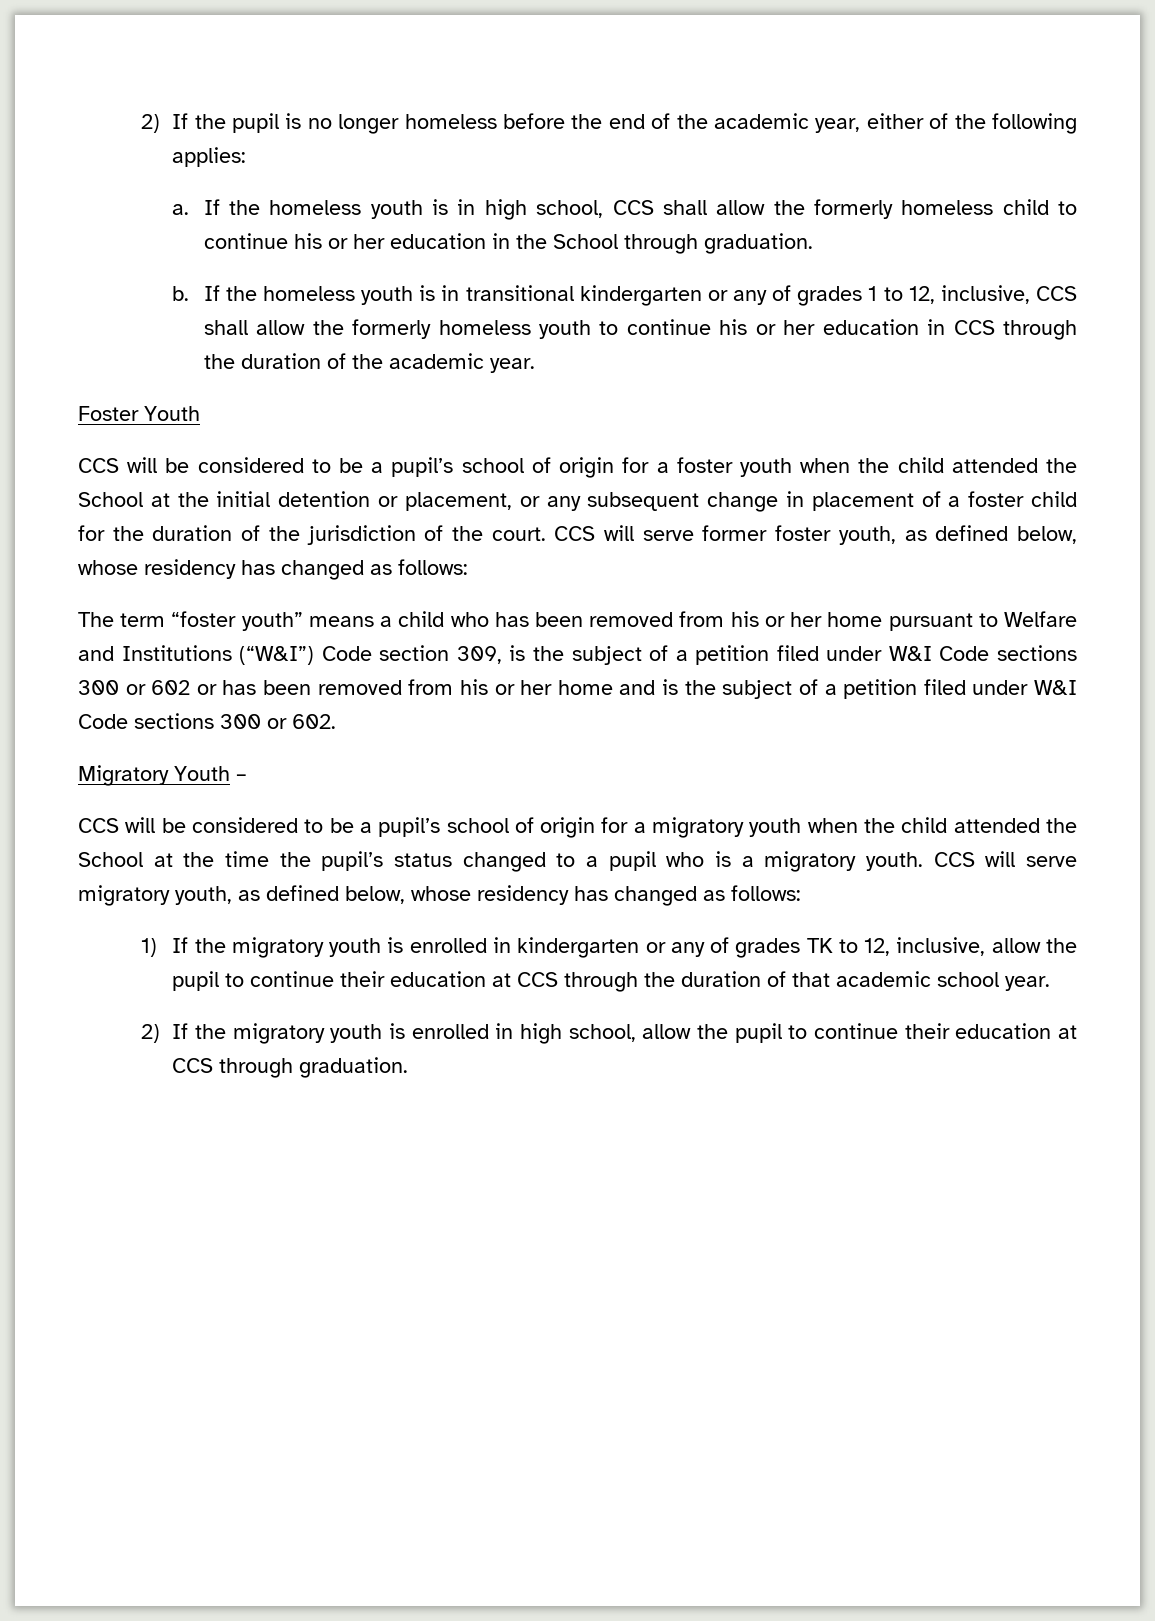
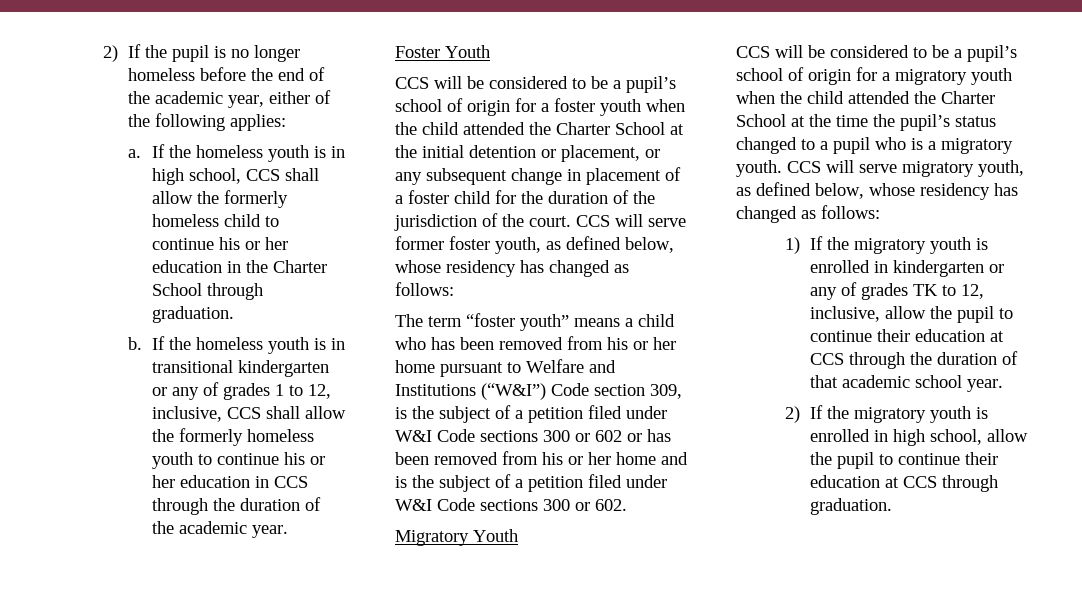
- If the homeless youth is in high school, CCS shall allow the formerly homeless child to continue his or her education in the School through graduation.
+ If the homeless youth is in high school, CCS shall allow the formerly homeless child to continue his or her education in the Charter School through graduation.
- CCS will be considered to be a pupil’s school of origin for a foster youth when the child attended the School at the initial detention or placement, or any subsequent change in placement of a foster child for the duration of the jurisdiction of the court.
+ CCS will be considered to be a pupil’s school of origin for a foster youth when the child attended the Charter School at the initial detention or placement, or any subsequent change in placement of a foster child for the duration of the jurisdiction of the court.
- Migratory Youth –
+ Migratory Youth
- CCS will be considered to be a pupil’s school of origin for a migratory youth when the child attended the School at the time the pupil’s status changed to a pupil who is a migratory youth.
+ CCS will be considered to be a pupil’s school of origin for a migratory youth when the child attended the Charter School at the time the pupil’s status changed to a pupil who is a migratory youth.

